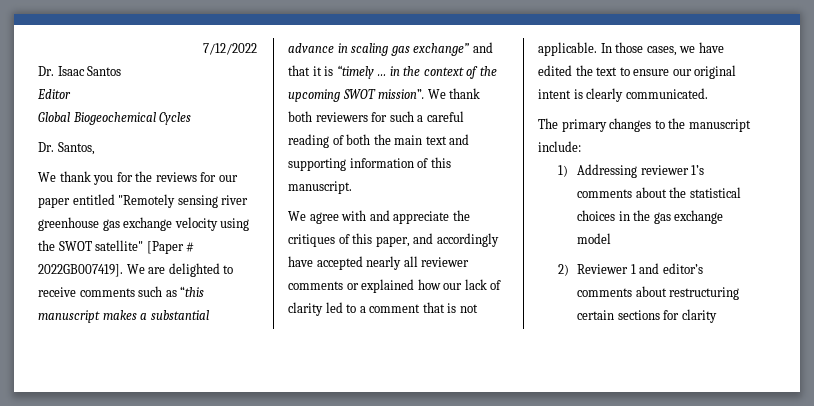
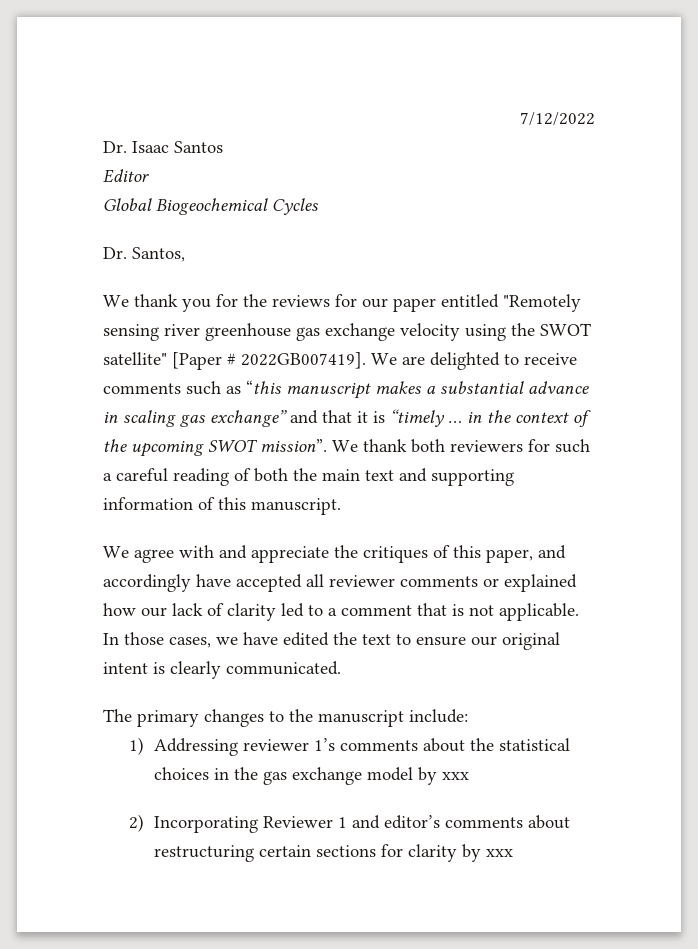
- We agree with and appreciate the critiques of this paper, and accordingly have accepted nearly all reviewer comments or explained how our lack of clarity led to a comment that is not applicable.
+ We agree with and appreciate the critiques of this paper, and accordingly have accepted all reviewer comments or explained how our lack of clarity led to a comment that is not applicable.
- 1) Addressing reviewer 1’s comments about the statistical choices in the gas exchange model
+ 1) Addressing reviewer 1’s comments about the statistical choices in the gas exchange model by xxx
- 2) Reviewer 1 and editor’s comments about restructuring certain sections for clarity
+ 2) Incorporating Reviewer 1 and editor’s comments about restructuring certain sections for clarity by xxx

